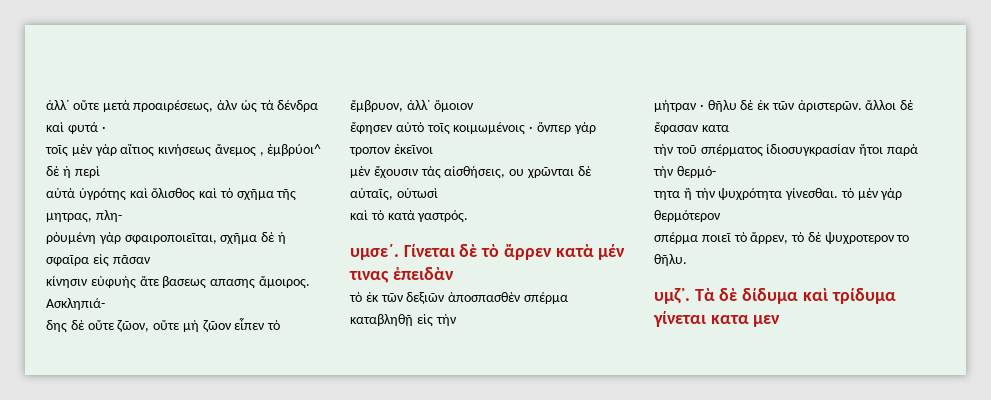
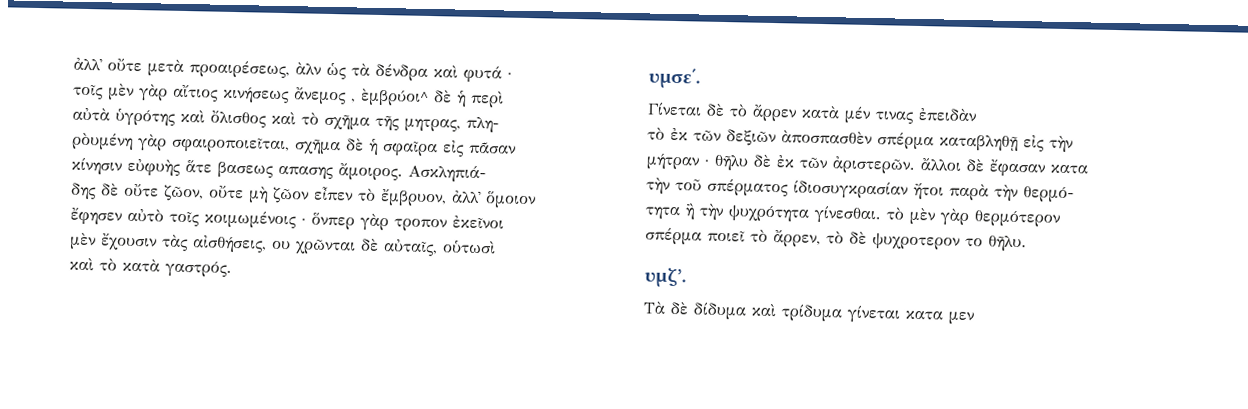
- υμσε΄. Γίνεται δὲ τὸ ἄρρεν κατὰ μέν τινας ἐπειδὰν
+ υμσε΄.
+ Γίνεται δὲ τὸ ἄρρεν κατὰ μέν τινας ἐπειδὰν
- υμζ᾽. Τὰ δὲ δίδυμα καὶ τρίδυμα γίνεται κατα μεν
+ υμζ᾽.
+ Τὰ δὲ δίδυμα καὶ τρίδυμα γίνεται κατα μεν

